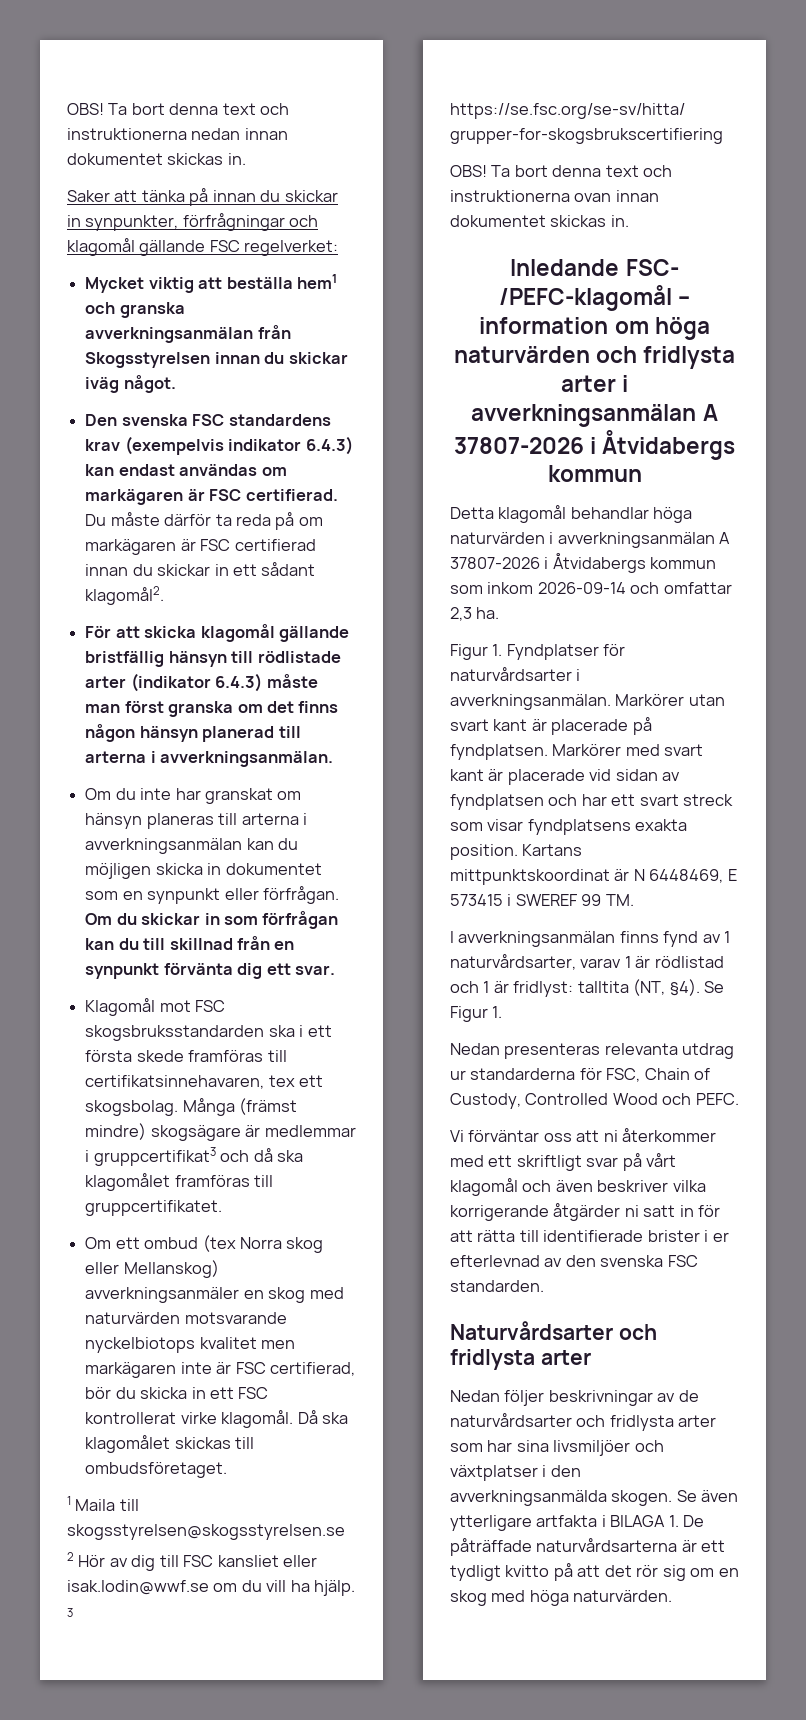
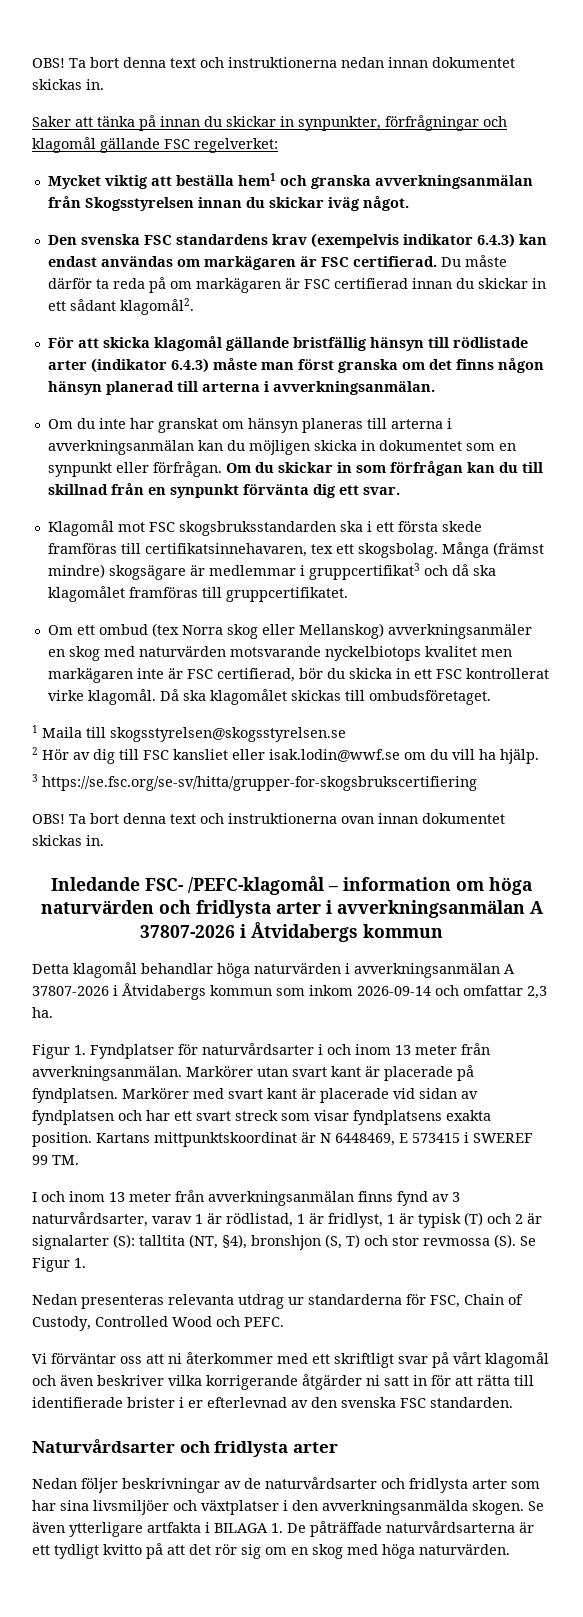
- Figur 1. Fyndplatser för naturvårdsarter i avverkningsanmälan.
+ Figur 1. Fyndplatser för naturvårdsarter i och inom 13 meter från avverkningsanmälan.
- I avverkningsanmälan finns fynd av 1 naturvårdsarter, varav 1 är rödlistad och 1 är fridlyst: talltita (NT, §4). Se Figur 1.
+ I och inom 13 meter från avverkningsanmälan finns fynd av 3 naturvårdsarter, varav 1 är rödlistad, 1 är fridlyst, 1 är typisk (T) och 2 är signalarter (S): talltita (NT, §4), bronshjon (S, T) och stor revmossa (S). Se Figur 1.

